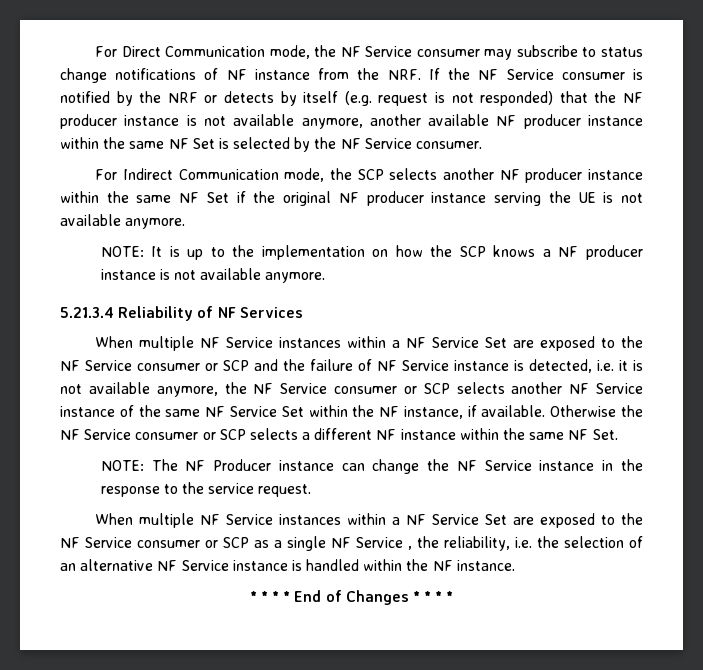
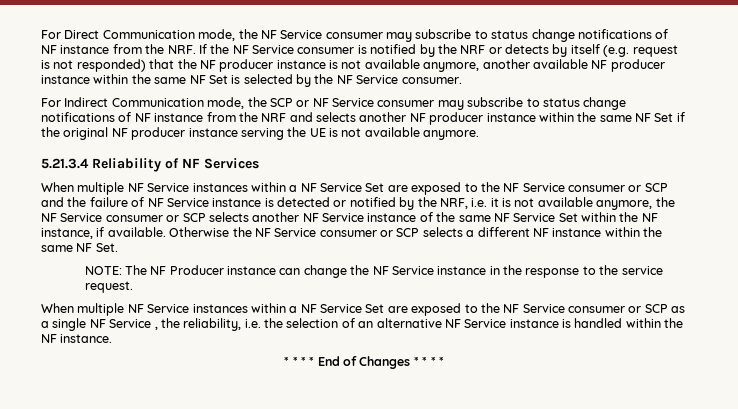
- For Indirect Communication mode, the SCP selects another NF producer instance within the same NF Set if the original NF producer instance serving the UE is not available anymore.
+ For Indirect Communication mode, the SCP or NF Service consumer may subscribe to status change notifications of NF instance from the NRF and selects another NF producer instance within the same NF Set if the original NF producer instance serving the UE is not available anymore.
- NOTE: It is up to the implementation on how the SCP knows a NF producer instance is not available anymore.
- When multiple NF Service instances within a NF Service Set are exposed to the NF Service consumer or SCP and the failure of NF Service instance is detected, i.e. it is not available anymore, the NF Service consumer or SCP selects another NF Service instance of the same NF Service Set within the NF instance, if available.
+ When multiple NF Service instances within a NF Service Set are exposed to the NF Service consumer or SCP and the failure of NF Service instance is detected or notified by the NRF, i.e. it is not available anymore, the NF Service consumer or SCP selects another NF Service instance of the same NF Service Set within the NF instance, if available.

